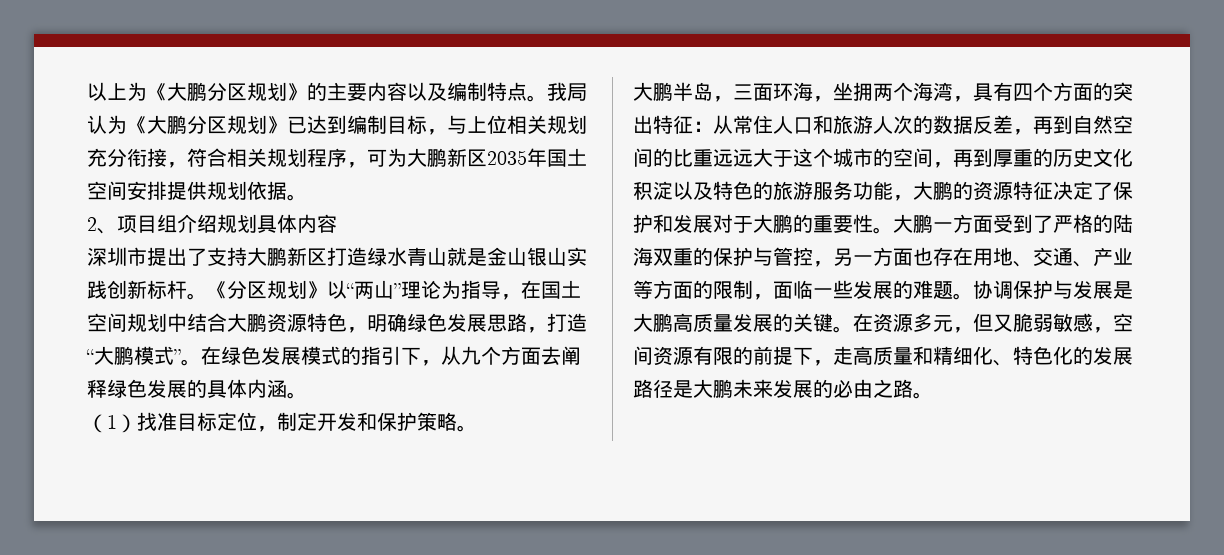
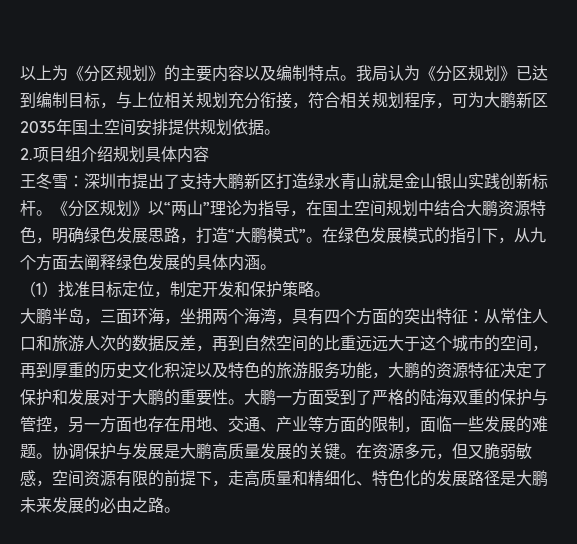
- 以上为《大鹏分区规划》的主要内容以及编制特点。
+ 以上为《分区规划》的主要内容以及编制特点。
- 我局认为《大鹏分区规划》已达到编制目标，与上位相关规划充分衔接，符合相关规划程序，可为大鹏新区2035年国土空间安排提供规划依据。
+ 我局认为《分区规划》已达到编制目标，与上位相关规划充分衔接，符合相关规划程序，可为大鹏新区2035年国土空间安排提供规划依据。
- 2、项目组介绍规划具体内容
+ 2.项目组介绍规划具体内容
- 深圳市提出了支持大鹏新区打造绿水青山就是金山银山实践创新标杆。
+ 王冬雪：深圳市提出了支持大鹏新区打造绿水青山就是金山银山实践创新标杆。

